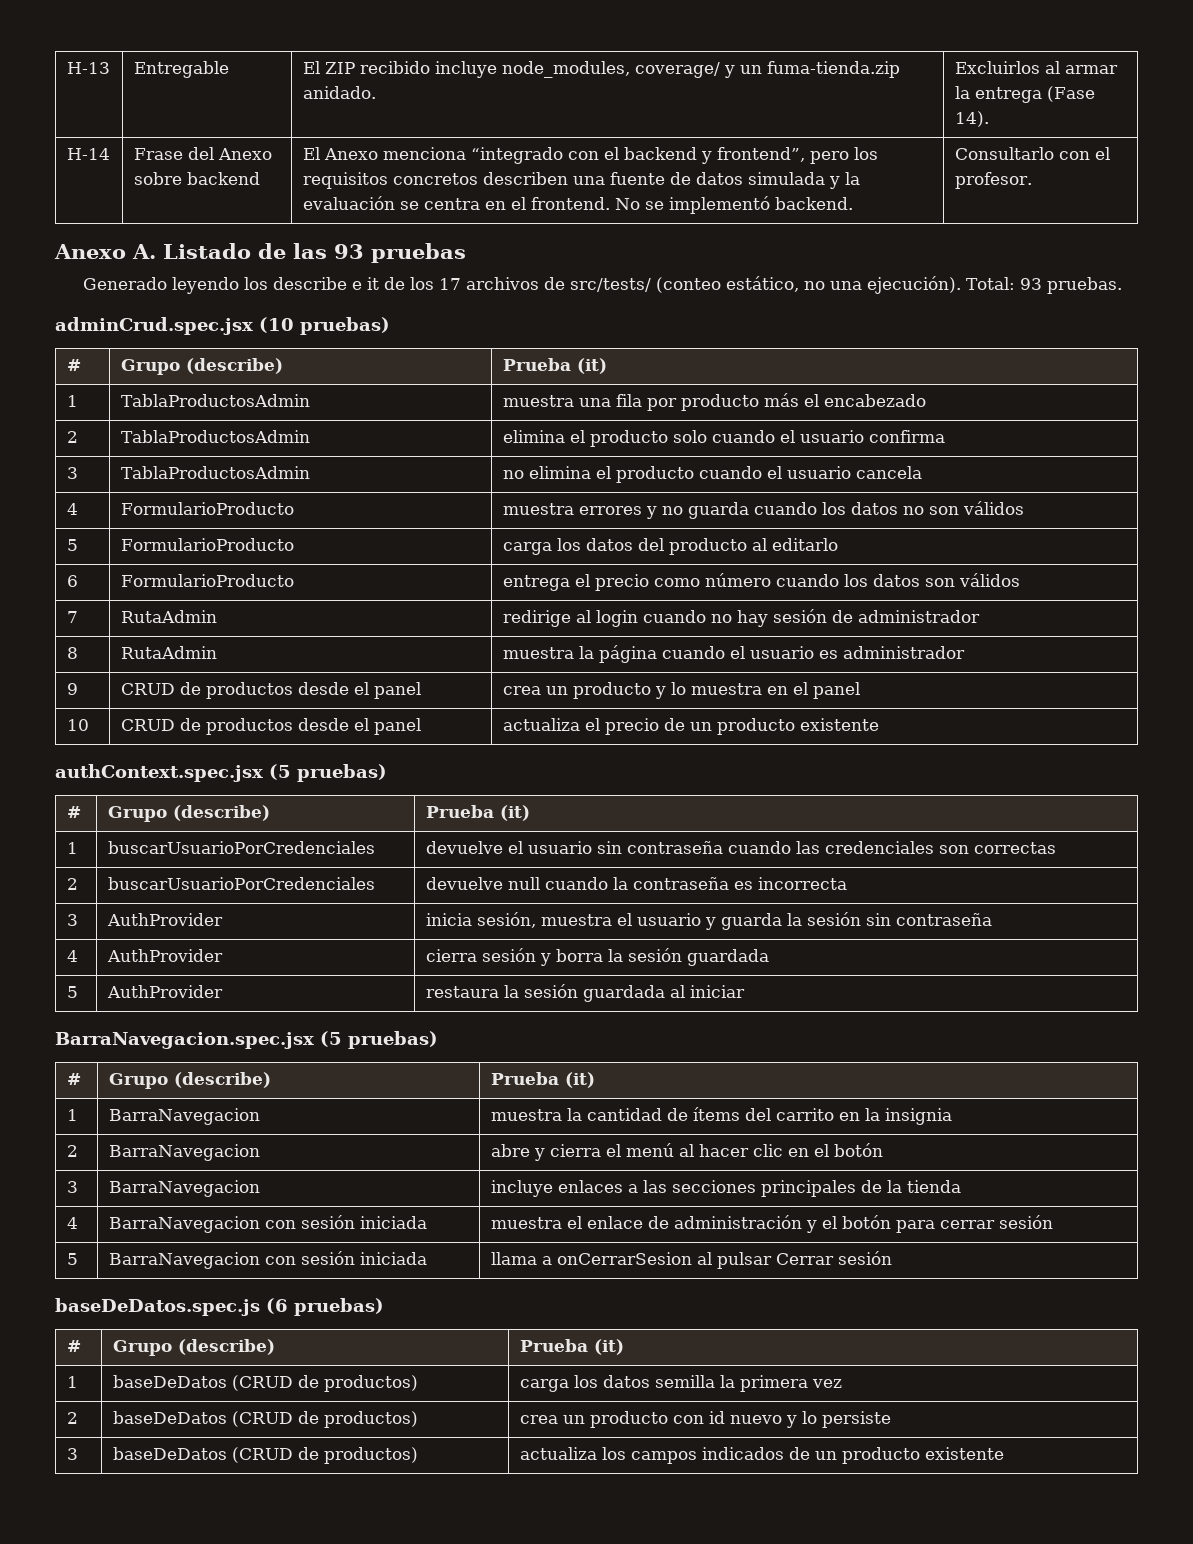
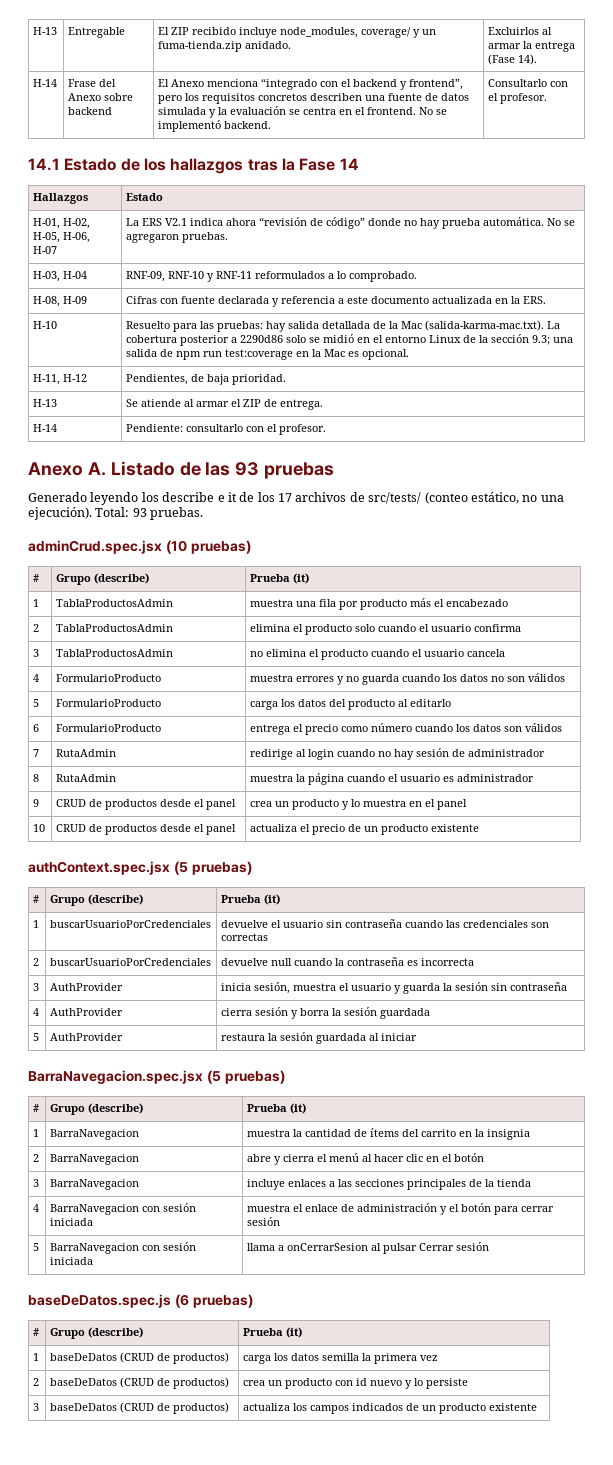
+ 14.1 Estado de los hallazgos tras la Fase 14
+ Hallazgos | Estado
+ H-01, H-02, H-05, H-06, H-07 | La ERS V2.1 indica ahora “revisión de código” donde no hay prueba automática. No se agregaron pruebas.
+ H-03, H-04 | RNF-09, RNF-10 y RNF-11 reformulados a lo comprobado.
+ H-08, H-09 | Cifras con fuente declarada y referencia a este documento actualizada en la ERS.
+ H-10 | Resuelto para las pruebas: hay salida detallada de la Mac (salida-karma-mac.txt). La cobertura posterior a 2290d86 solo se midió en el entorno Linux de la sección 9.3; una salida de npm run test:coverage en la Mac es opcional.
+ H-11, H-12 | Pendientes, de baja prioridad.
+ H-13 | Se atiende al armar el ZIP de entrega.
+ H-14 | Pendiente: consultarlo con el profesor.

